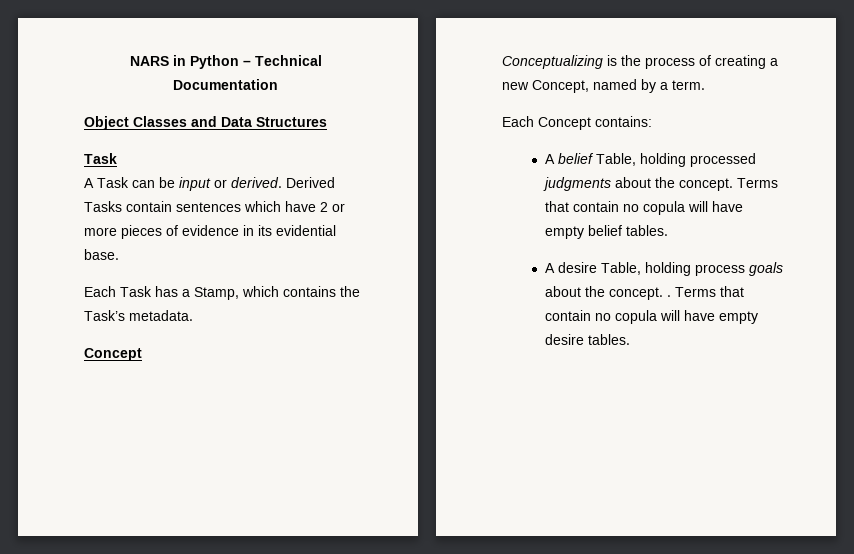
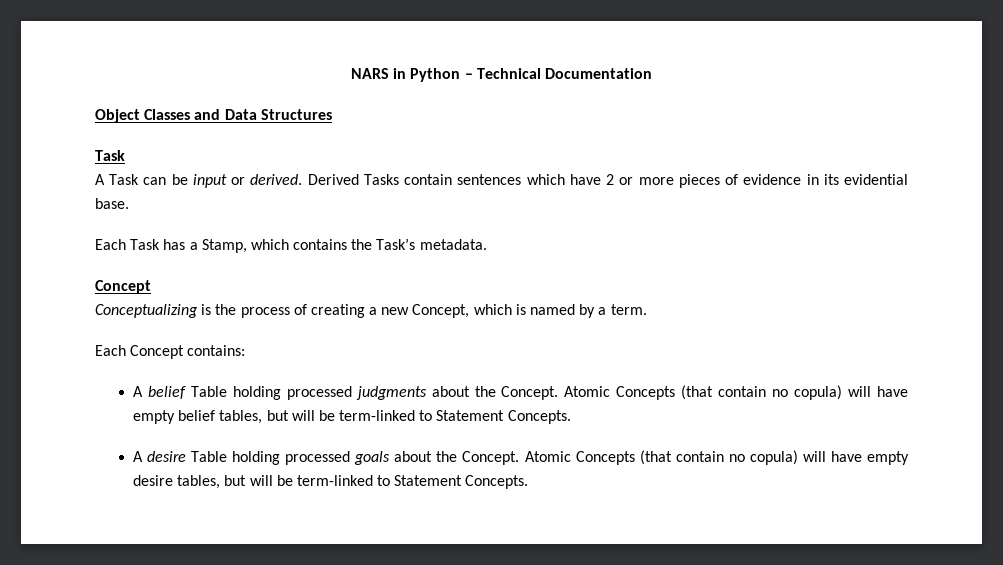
- Conceptualizing is the process of creating a new Concept, named by a term.
+ Conceptualizing is the process of creating a new Concept, which is named by a term.
- A belief Table, holding processed judgments about the concept. Terms that contain no copula will have empty belief tables.
- A desire Table, holding process goals about the concept. . Terms that contain no copula will have empty desire tables.
+ A belief Table holding processed judgments about the Concept. Atomic Concepts (that contain no copula) will have empty belief tables, but will be term-linked to Statement Concepts.
+ A desire Table holding processed goals about the Concept. Atomic Concepts (that contain no copula) will have empty desire tables, but will be term-linked to Statement Concepts.

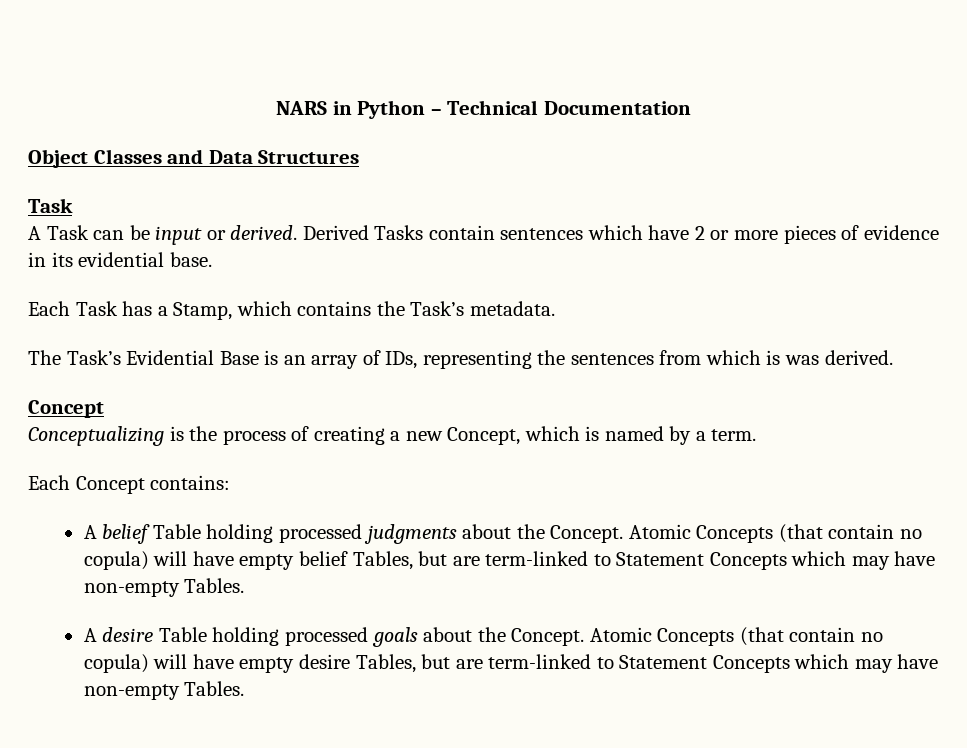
+ The Task’s Evidential Base is an array of IDs, representing the sentences from which is was derived.
- Atomic Concepts (that contain no copula) will have empty belief tables, but will be term-linked to Statement Concepts.
+ Atomic Concepts (that contain no copula) will have empty belief Tables, but are term-linked to Statement Concepts which may have non-empty Tables.
- Atomic Concepts (that contain no copula) will have empty desire tables, but will be term-linked to Statement Concepts.
+ Atomic Concepts (that contain no copula) will have empty desire Tables, but are term-linked to Statement Concepts which may have non-empty Tables.

